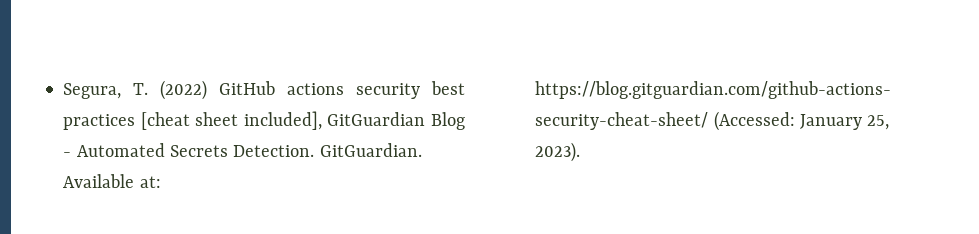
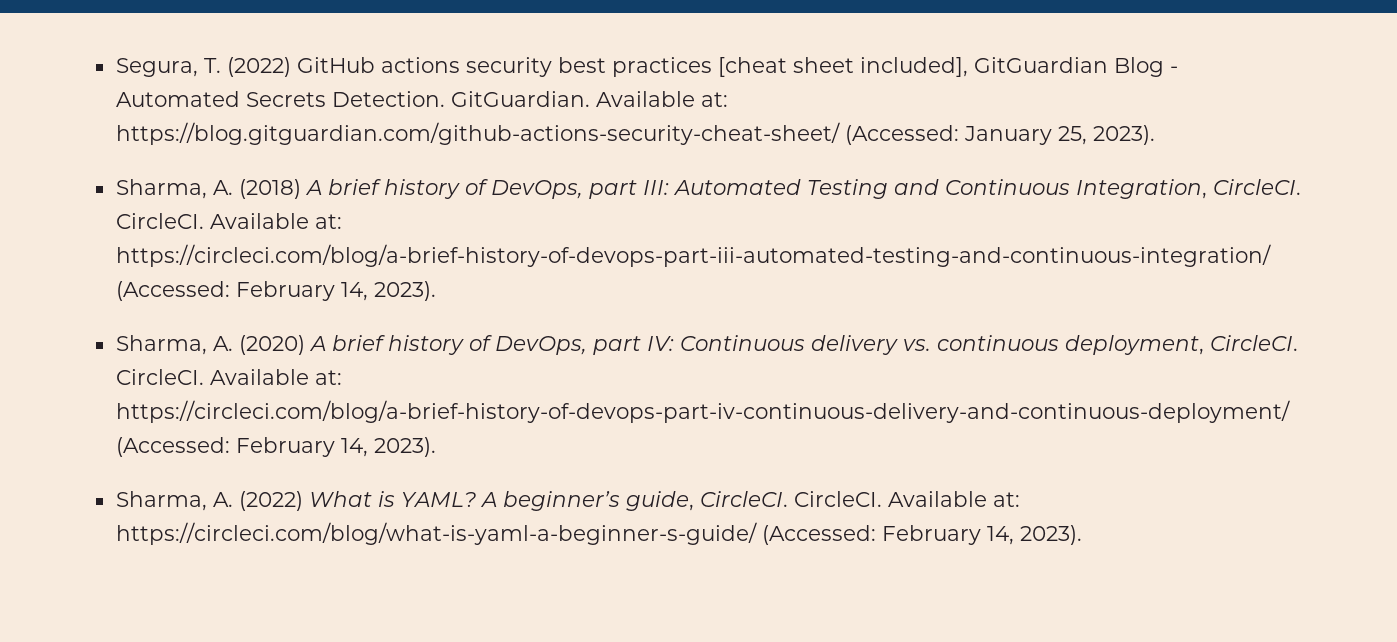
+ Sharma, A. (2018) A brief history of DevOps, part III: Automated Testing and Continuous Integration, CircleCI. CircleCI. Available at: https://circleci.com/blog/a-brief-history-of-devops-part-iii-automated-testing-and-continuous-integration/ (Accessed: February 14, 2023).
+ Sharma, A. (2020) A brief history of DevOps, part IV: Continuous delivery vs. continuous deployment, CircleCI. CircleCI. Available at: https://circleci.com/blog/a-brief-history-of-devops-part-iv-continuous-delivery-and-continuous-deployment/ (Accessed: February 14, 2023).
+ Sharma, A. (2022) What is YAML? A beginner’s guide, CircleCI. CircleCI. Available at: https://circleci.com/blog/what-is-yaml-a-beginner-s-guide/ (Accessed: February 14, 2023).

